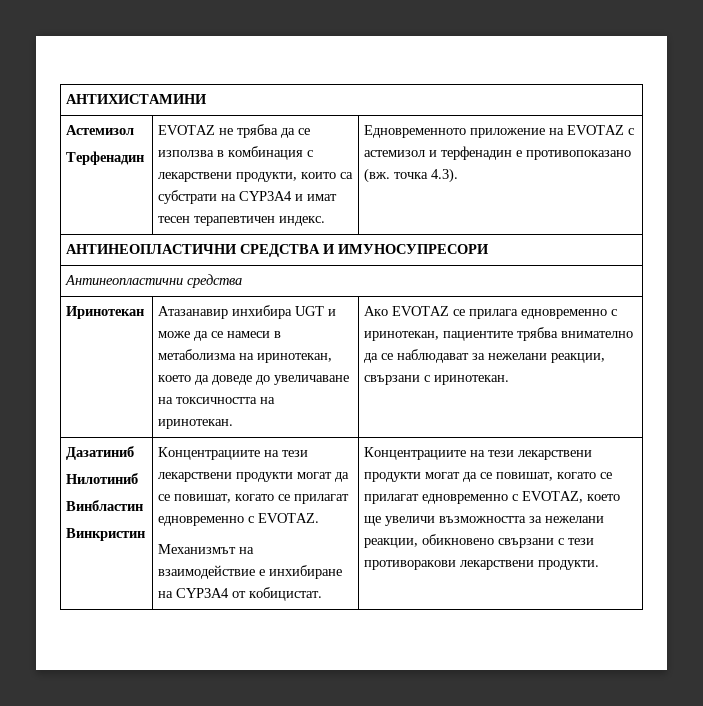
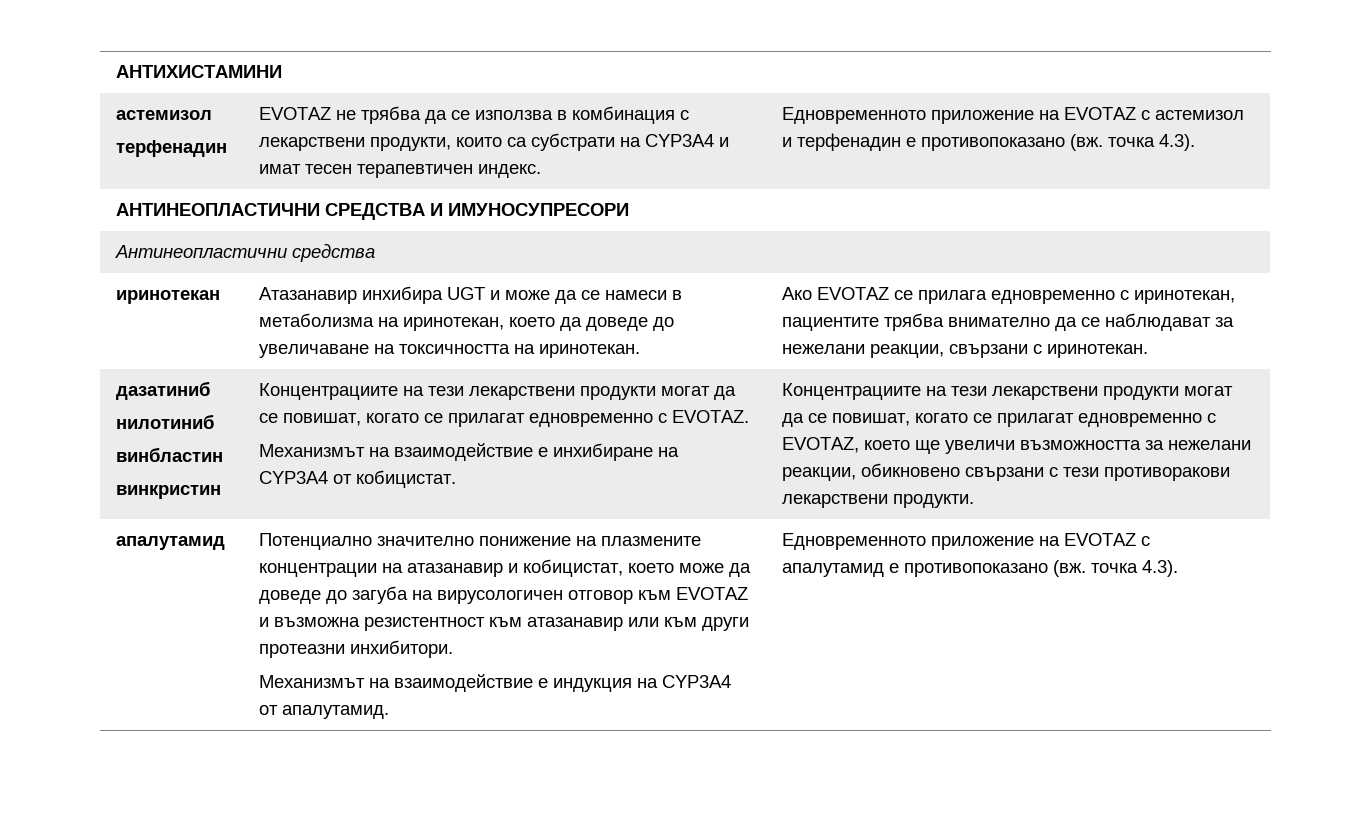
  АНТИХИСТАМИНИ
- Астемизол
- Терфенадин | EVOTAZ не трябва да се използва в комбинация с лекарствени продукти, които са субстрати на CYP3A4 и имат тесен терапевтичен индекс. | Едновременното приложение на EVOTAZ с астемизол и терфенадин е противопоказано (вж. точка 4.3).
+ астемизол
+ терфенадин | EVOTAZ не трябва да се използва в комбинация с лекарствени продукти, които са субстрати на CYP3A4 и имат тесен терапевтичен индекс. | Едновременното приложение на EVOTAZ с астемизол и терфенадин е противопоказано (вж. точка 4.3).
- Иринотекан
+ иринотекан
- Дазатиниб
- Нилотиниб
- Винбластин
- Винкристин
+ дазатиниб
+ нилотиниб
+ винбластин
+ винкристин
+ апалутамид | Потенциално значително понижение на плазмените концентрации на атазанавир и кобицистат, което може да доведе до загуба на вирусологичен отговор към EVOTAZ и възможна резистентност към атазанавир или към други протеазни инхибитори.
+ Механизмът на взаимодействие е индукция на CYP3A4 от апалутамид. | Едновременното приложение на EVOTAZ с апалутамид е противопоказано (вж. точка 4.3).

